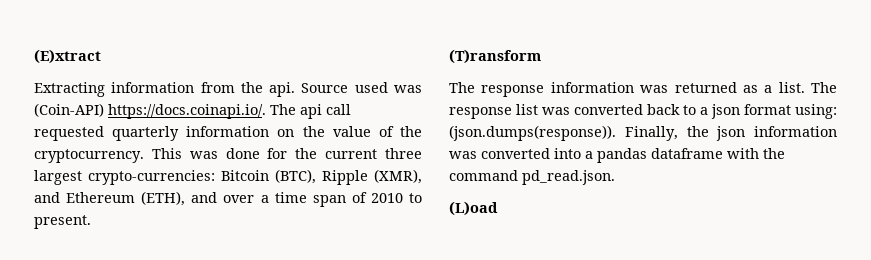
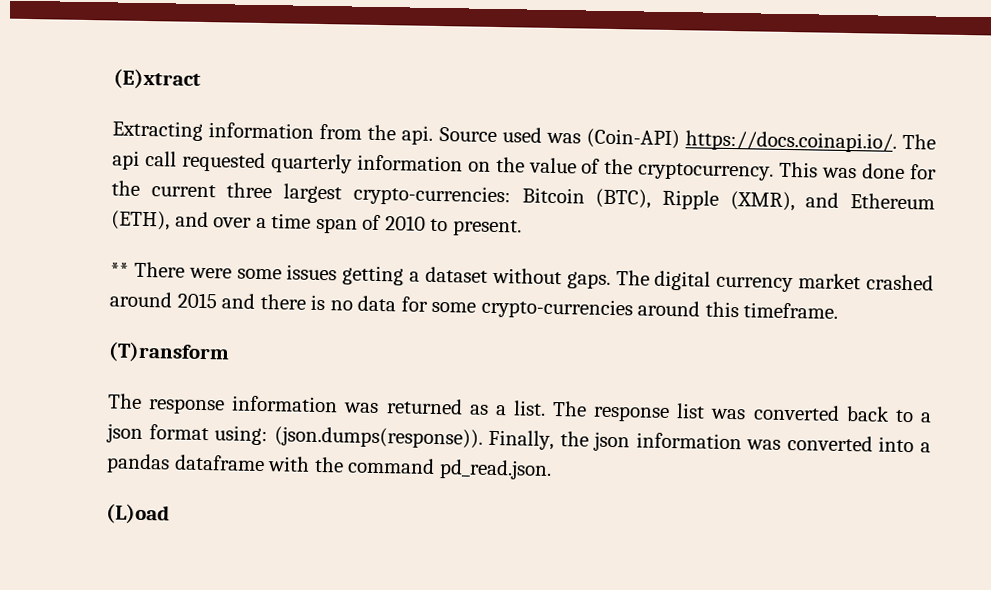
+ ** There were some issues getting a dataset without gaps. The digital currency market crashed around 2015 and there is no data for some crypto-currencies around this timeframe.

